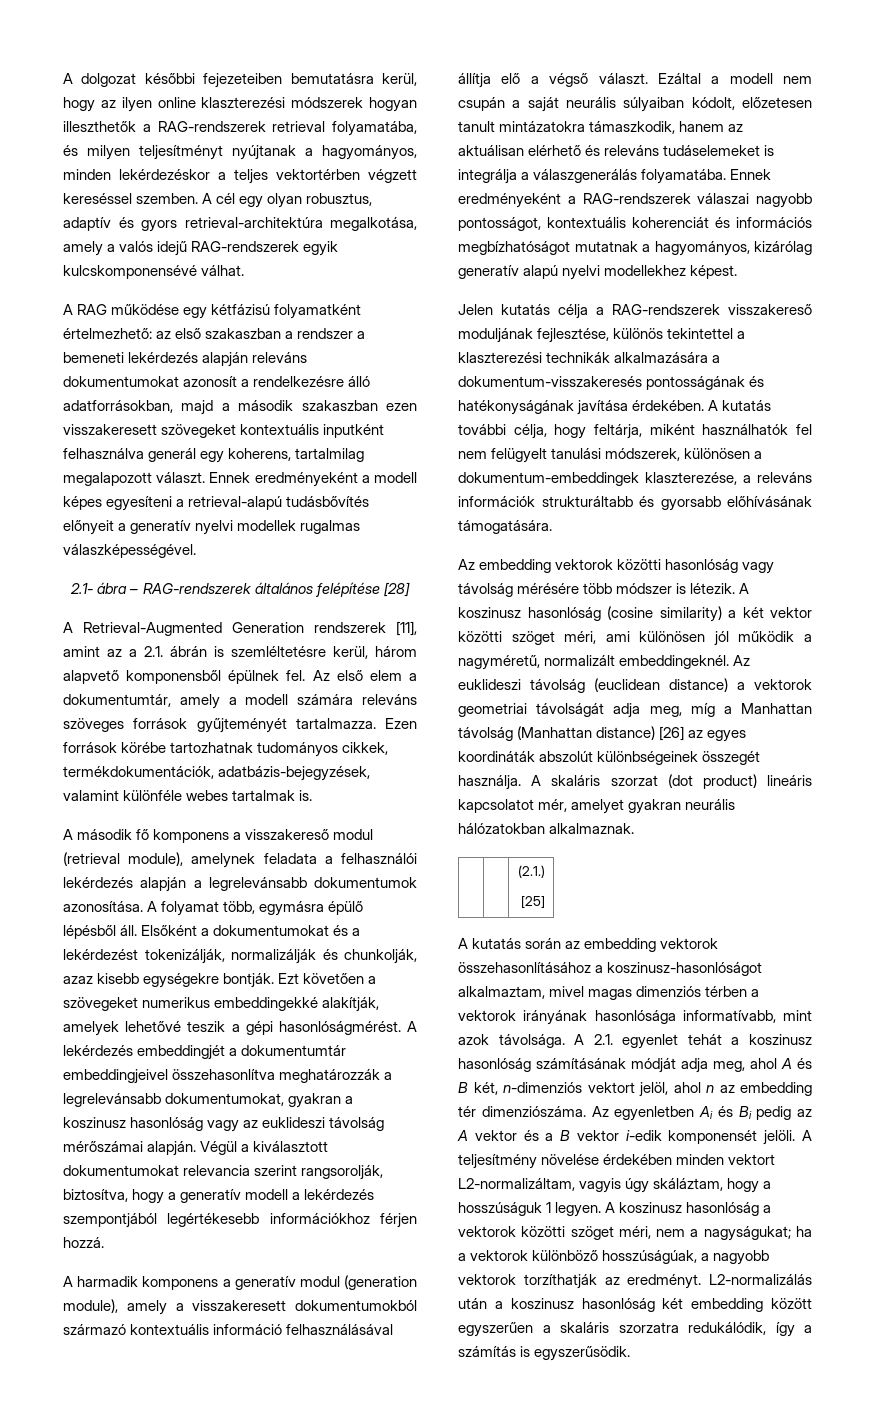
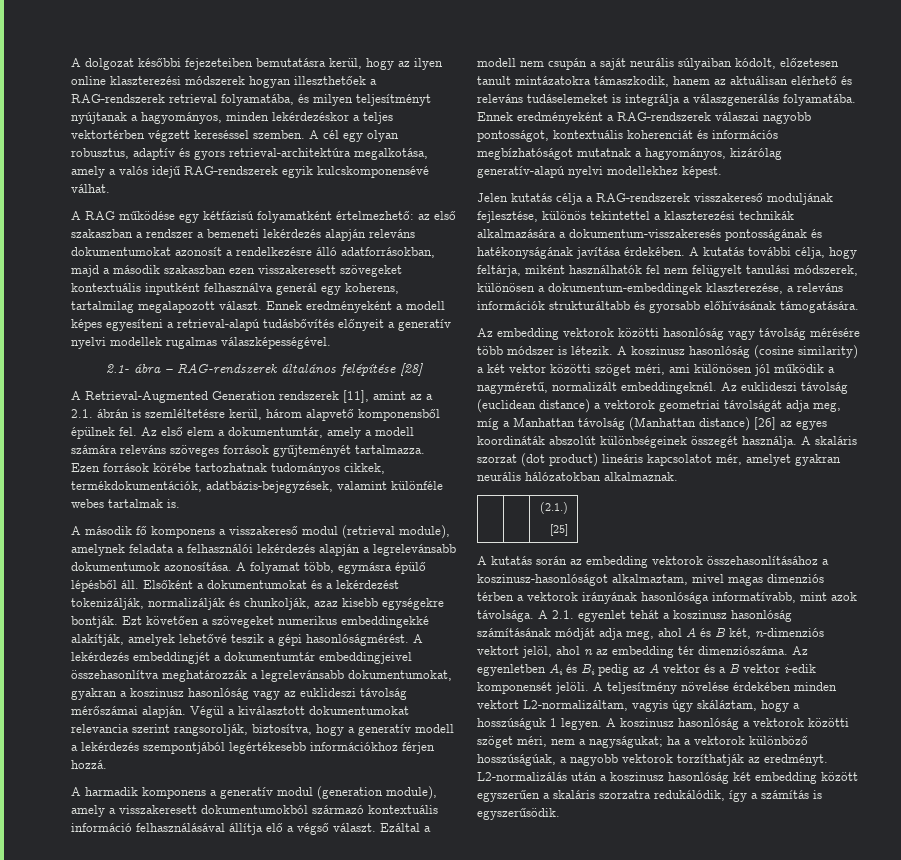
- A dolgozat későbbi fejezeteiben bemutatásra kerül, hogy az ilyen online klaszterezési módszerek hogyan illeszthetők a RAG-rendszerek retrieval folyamatába, és milyen teljesítményt nyújtanak a hagyományos, minden lekérdezéskor a teljes vektortérben végzett kereséssel szemben.
+ A dolgozat későbbi fejezeteiben bemutatásra kerül, hogy az ilyen online klaszterezési módszerek hogyan illeszthetőek a RAG-rendszerek retrieval folyamatába, és milyen teljesítményt nyújtanak a hagyományos, minden lekérdezéskor a teljes vektortérben végzett kereséssel szemben.
- Ennek eredményeként a RAG-rendszerek válaszai nagyobb pontosságot, kontextuális koherenciát és információs megbízhatóságot mutatnak a hagyományos, kizárólag generatív alapú nyelvi modellekhez képest.
+ Ennek eredményeként a RAG-rendszerek válaszai nagyobb pontosságot, kontextuális koherenciát és információs megbízhatóságot mutatnak a hagyományos, kizárólag generatív-alapú nyelvi modellekhez képest.

